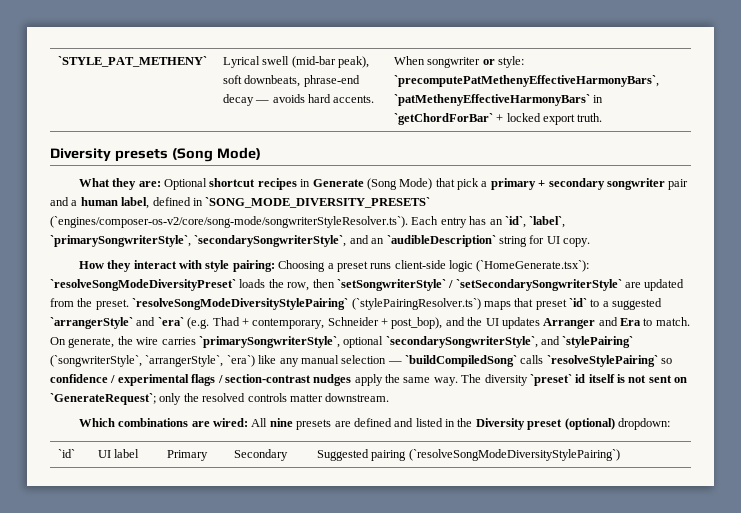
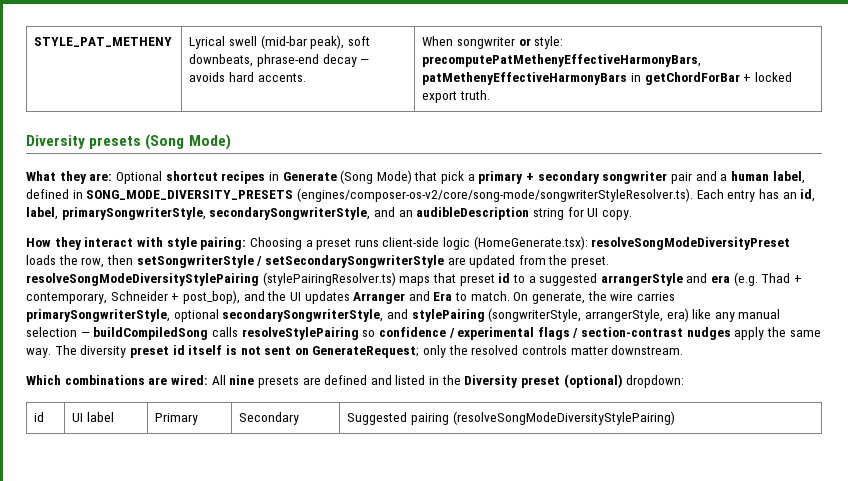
- `STYLE_PAT_METHENY` | Lyrical swell (mid-bar peak), soft downbeats, phrase-end decay — avoids hard accents. | When songwriter or style: `precomputePatMethenyEffectiveHarmonyBars`, `patMethenyEffectiveHarmonyBars` in `getChordForBar` + locked export truth.
+ STYLE_PAT_METHENY | Lyrical swell (mid-bar peak), soft downbeats, phrase-end decay — avoids hard accents. | When songwriter or style: precomputePatMethenyEffectiveHarmonyBars, patMethenyEffectiveHarmonyBars in getChordForBar + locked export truth.
- What they are: Optional shortcut recipes in Generate (Song Mode) that pick a primary + secondary songwriter pair and a human label, defined in `SONG_MODE_DIVERSITY_PRESETS` (`engines/composer-os-v2/core/song-mode/songwriterStyleResolver.ts`). Each entry has an `id`, `label`, `primarySongwriterStyle`, `secondarySongwriterStyle`, and an `audibleDescription` string for UI copy.
+ What they are: Optional shortcut recipes in Generate (Song Mode) that pick a primary + secondary songwriter pair and a human label, defined in SONG_MODE_DIVERSITY_PRESETS (engines/composer-os-v2/core/song-mode/songwriterStyleResolver.ts). Each entry has an id, label, primarySongwriterStyle, secondarySongwriterStyle, and an audibleDescription string for UI copy.
- How they interact with style pairing: Choosing a preset runs client-side logic (`HomeGenerate.tsx`): `resolveSongModeDiversityPreset` loads the row, then `setSongwriterStyle` / `setSecondarySongwriterStyle` are updated from the preset. `resolveSongModeDiversityStylePairing` (`stylePairingResolver.ts`) maps that preset `id` to a suggested `arrangerStyle` and `era` (e.g. Thad + contemporary, Schneider + post_bop), and the UI updates Arranger and Era to match.
+ How they interact with style pairing: Choosing a preset runs client-side logic (HomeGenerate.tsx): resolveSongModeDiversityPreset loads the row, then setSongwriterStyle / setSecondarySongwriterStyle are updated from the preset. resolveSongModeDiversityStylePairing (stylePairingResolver.ts) maps that preset id to a suggested arrangerStyle and era (e.g. Thad + contemporary, Schneider + post_bop), and the UI updates Arranger and Era to match.
- On generate, the wire carries `primarySongwriterStyle`, optional `secondarySongwriterStyle`, and `stylePairing` (`songwriterStyle`, `arrangerStyle`, `era`) like any manual selection — `buildCompiledSong` calls `resolveStylePairing` so confidence / experimental flags / section-contrast nudges apply the same way.
+ On generate, the wire carries primarySongwriterStyle, optional secondarySongwriterStyle, and stylePairing (songwriterStyle, arrangerStyle, era) like any manual selection — buildCompiledSong calls resolveStylePairing so confidence / experimental flags / section-contrast nudges apply the same way.
- The diversity `preset` id itself is not sent on `GenerateRequest`; only the resolved controls matter downstream.
+ The diversity preset id itself is not sent on GenerateRequest; only the resolved controls matter downstream.
- `id` | UI label | Primary | Secondary | Suggested pairing (`resolveSongModeDiversityStylePairing`)
+ id | UI label | Primary | Secondary | Suggested pairing (resolveSongModeDiversityStylePairing)

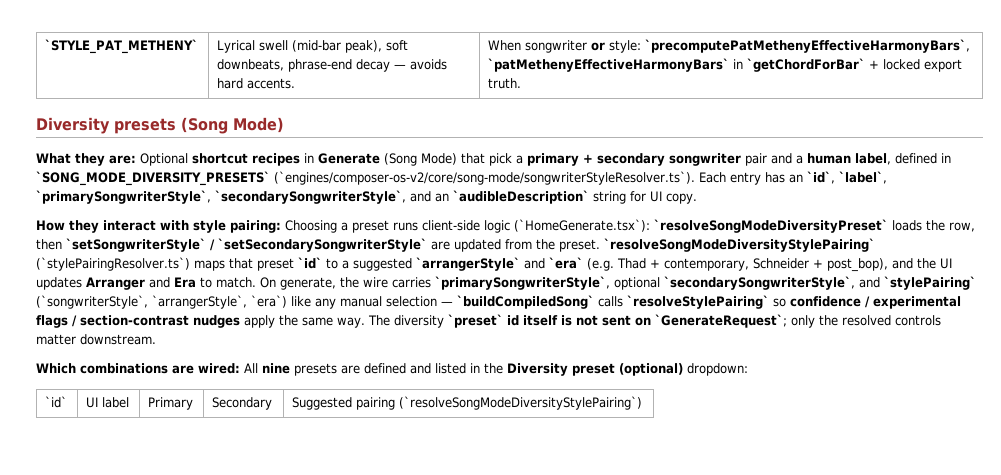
- STYLE_PAT_METHENY | Lyrical swell (mid-bar peak), soft downbeats, phrase-end decay — avoids hard accents. | When songwriter or style: precomputePatMethenyEffectiveHarmonyBars, patMethenyEffectiveHarmonyBars in getChordForBar + locked export truth.
+ `STYLE_PAT_METHENY` | Lyrical swell (mid-bar peak), soft downbeats, phrase-end decay — avoids hard accents. | When songwriter or style: `precomputePatMethenyEffectiveHarmonyBars`, `patMethenyEffectiveHarmonyBars` in `getChordForBar` + locked export truth.
- What they are: Optional shortcut recipes in Generate (Song Mode) that pick a primary + secondary songwriter pair and a human label, defined in SONG_MODE_DIVERSITY_PRESETS (engines/composer-os-v2/core/song-mode/songwriterStyleResolver.ts). Each entry has an id, label, primarySongwriterStyle, secondarySongwriterStyle, and an audibleDescription string for UI copy.
+ What they are: Optional shortcut recipes in Generate (Song Mode) that pick a primary + secondary songwriter pair and a human label, defined in `SONG_MODE_DIVERSITY_PRESETS` (`engines/composer-os-v2/core/song-mode/songwriterStyleResolver.ts`). Each entry has an `id`, `label`, `primarySongwriterStyle`, `secondarySongwriterStyle`, and an `audibleDescription` string for UI copy.
- How they interact with style pairing: Choosing a preset runs client-side logic (HomeGenerate.tsx): resolveSongModeDiversityPreset loads the row, then setSongwriterStyle / setSecondarySongwriterStyle are updated from the preset. resolveSongModeDiversityStylePairing (stylePairingResolver.ts) maps that preset id to a suggested arrangerStyle and era (e.g. Thad + contemporary, Schneider + post_bop), and the UI updates Arranger and Era to match.
+ How they interact with style pairing: Choosing a preset runs client-side logic (`HomeGenerate.tsx`): `resolveSongModeDiversityPreset` loads the row, then `setSongwriterStyle` / `setSecondarySongwriterStyle` are updated from the preset. `resolveSongModeDiversityStylePairing` (`stylePairingResolver.ts`) maps that preset `id` to a suggested `arrangerStyle` and `era` (e.g. Thad + contemporary, Schneider + post_bop), and the UI updates Arranger and Era to match.
- On generate, the wire carries primarySongwriterStyle, optional secondarySongwriterStyle, and stylePairing (songwriterStyle, arrangerStyle, era) like any manual selection — buildCompiledSong calls resolveStylePairing so confidence / experimental flags / section-contrast nudges apply the same way.
+ On generate, the wire carries `primarySongwriterStyle`, optional `secondarySongwriterStyle`, and `stylePairing` (`songwriterStyle`, `arrangerStyle`, `era`) like any manual selection — `buildCompiledSong` calls `resolveStylePairing` so confidence / experimental flags / section-contrast nudges apply the same way.
- The diversity preset id itself is not sent on GenerateRequest; only the resolved controls matter downstream.
+ The diversity `preset` id itself is not sent on `GenerateRequest`; only the resolved controls matter downstream.
- id | UI label | Primary | Secondary | Suggested pairing (resolveSongModeDiversityStylePairing)
+ `id` | UI label | Primary | Secondary | Suggested pairing (`resolveSongModeDiversityStylePairing`)

